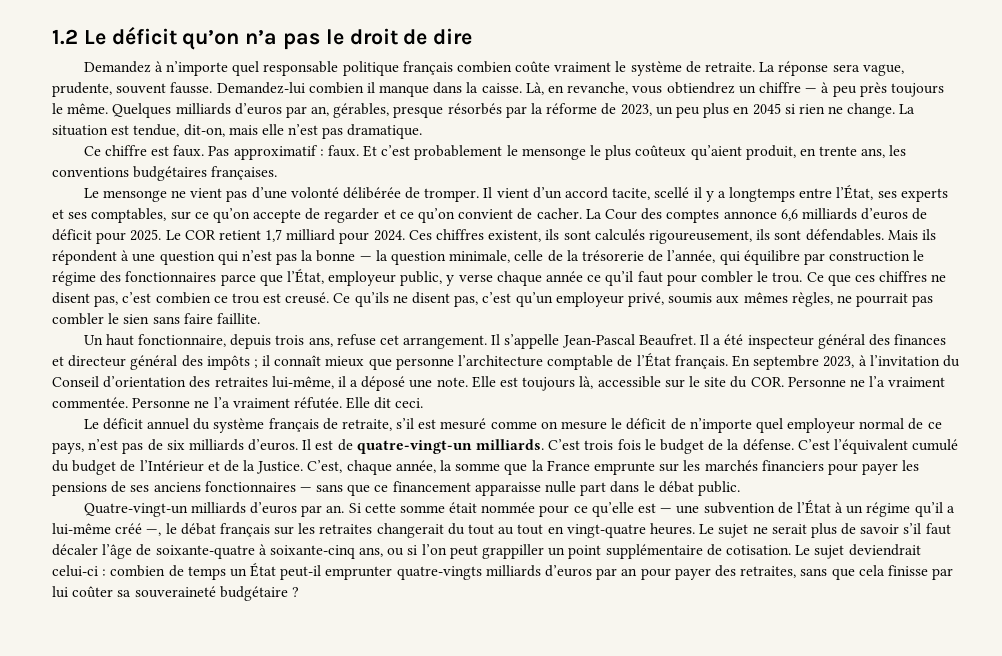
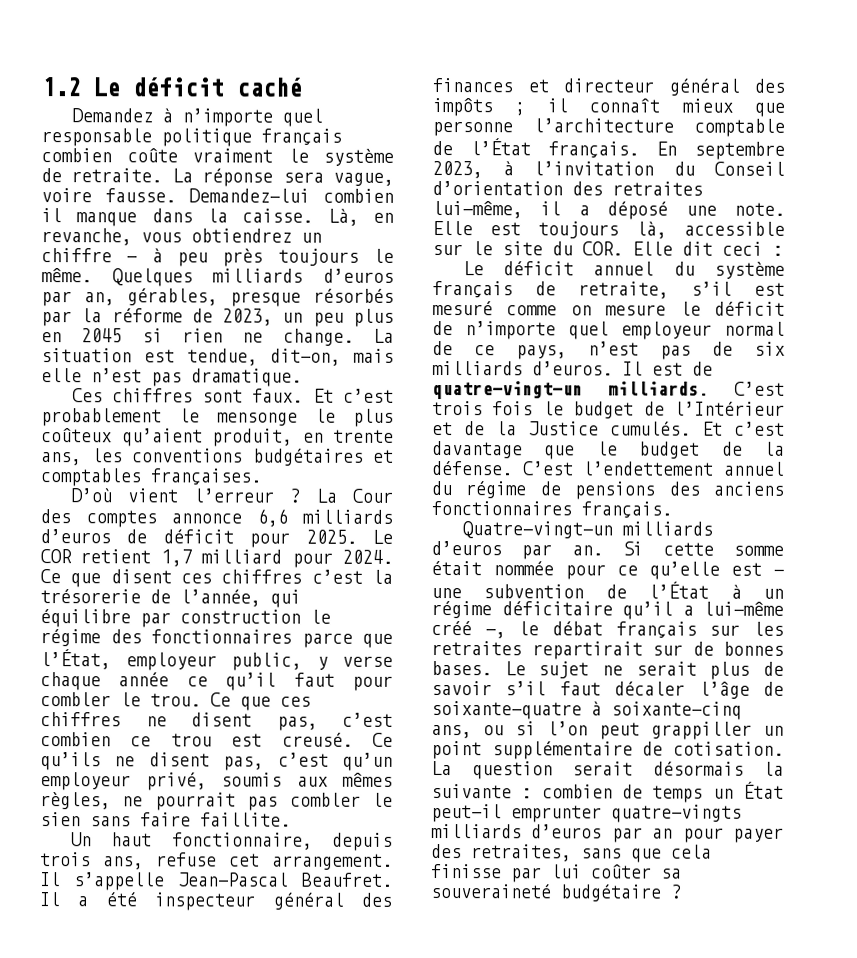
- 1.2 Le déficit qu’on n’a pas le droit de dire
+ 1.2 Le déficit caché
- La réponse sera vague, prudente, souvent fausse.
+ La réponse sera vague, voire fausse.
- Ce chiffre est faux. Pas approximatif : faux.
+ Ces chiffres sont faux.
- Et c’est probablement le mensonge le plus coûteux qu’aient produit, en trente ans, les conventions budgétaires françaises.
+ Et c’est probablement le mensonge le plus coûteux qu’aient produit, en trente ans, les conventions budgétaires et comptables françaises.
- Le mensonge ne vient pas d’une volonté délibérée de tromper. Il vient d’un accord tacite, scellé il y a longtemps entre l’État, ses experts et ses comptables, sur ce qu’on accepte de regarder et ce qu’on convient de cacher.
+ D’où vient l’erreur ?
- Ces chiffres existent, ils sont calculés rigoureusement, ils sont défendables. Mais ils répondent à une question qui n’est pas la bonne — la question minimale, celle de la trésorerie de l’année, qui équilibre par construction le régime des fonctionnaires parce que l’État, employeur public, y verse chaque année ce qu’il faut pour combler le trou.
+ Ce que disent ces chiffres c’est la trésorerie de l’année, qui équilibre par construction le régime des fonctionnaires parce que l’État, employeur public, y verse chaque année ce qu’il faut pour combler le trou.
- Elle est toujours là, accessible sur le site du COR. Personne ne l’a vraiment commentée. Personne ne l’a vraiment réfutée. Elle dit ceci.
+ Elle est toujours là, accessible sur le site du COR. Elle dit ceci :
- C’est trois fois le budget de la défense. C’est l’équivalent cumulé du budget de l’Intérieur et de la Justice. C’est, chaque année, la somme que la France emprunte sur les marchés financiers pour payer les pensions de ses anciens fonctionnaires — sans que ce financement apparaisse nulle part dans le débat public.
+ C’est trois fois le budget de l’Intérieur et de la Justice cumulés. Et c’est davantage que le budget de la défense. C’est l’endettement annuel du régime de pensions des anciens fonctionnaires français.
- Si cette somme était nommée pour ce qu’elle est — une subvention de l’État à un régime qu’il a lui-même créé —, le débat français sur les retraites changerait du tout au tout en vingt-quatre heures.
+ Si cette somme était nommée pour ce qu’elle est — une subvention de l’État à un régime déficitaire qu’il a lui-même créé —, le débat français sur les retraites repartirait sur de bonnes bases.
- Le sujet deviendrait celui-ci : combien de temps un État peut-il emprunter quatre-vingts milliards d’euros par an pour payer des retraites, sans que cela finisse par lui coûter sa souveraineté budgétaire ?
+ La question serait désormais la suivante : combien de temps un État peut-il emprunter quatre-vingts milliards d’euros par an pour payer des retraites, sans que cela finisse par lui coûter sa souveraineté budgétaire ?

